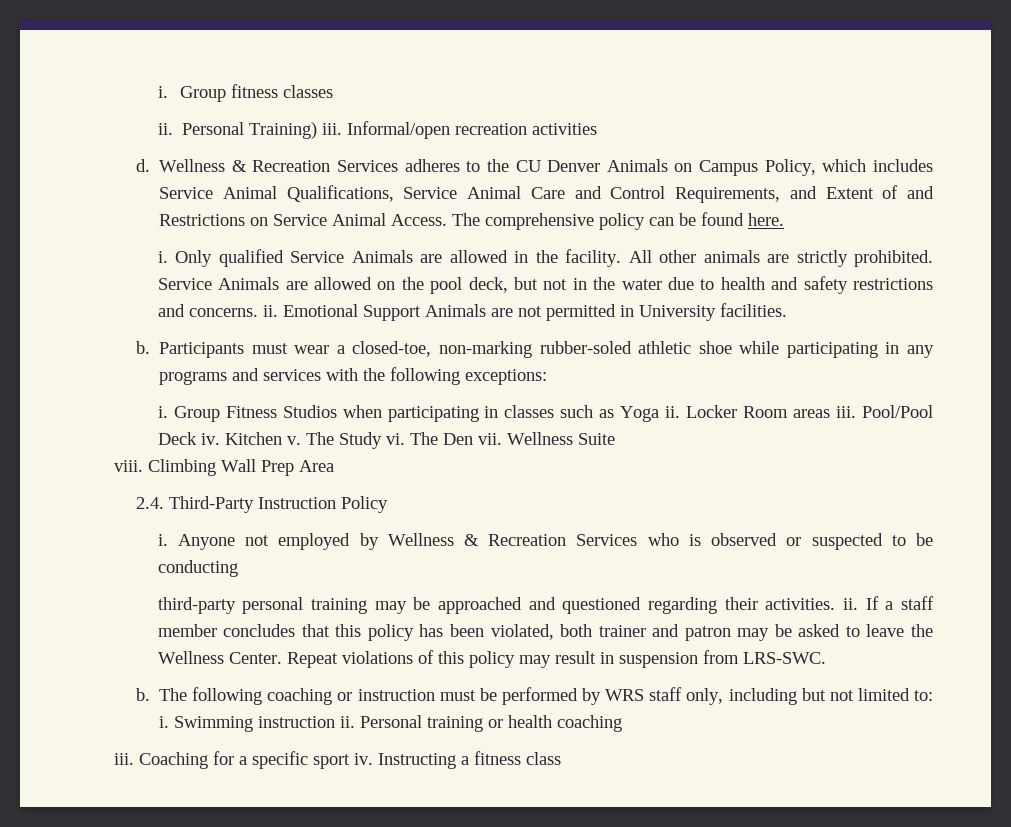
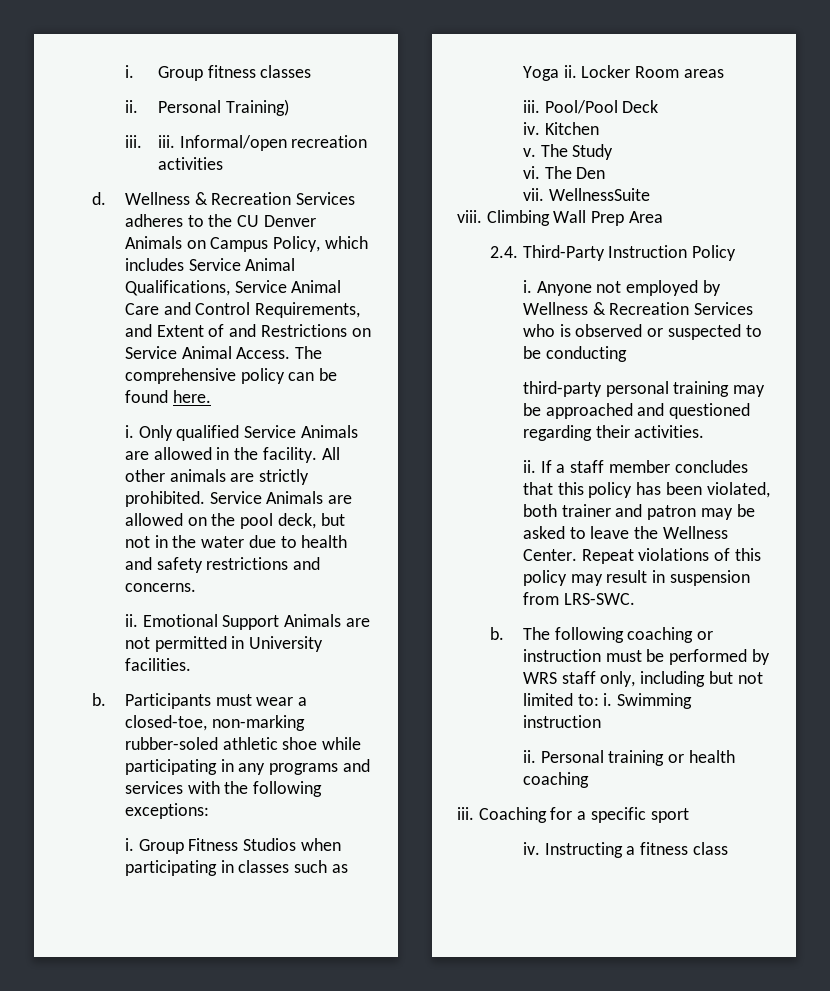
- Personal Training) iii.
+ Personal Training)
+ iii. iii.
- Service Animals are allowed on the pool deck, but not in the water due to health and safety restrictions and concerns. ii.
+ Service Animals are allowed on the pool deck, but not in the water due to health and safety restrictions and concerns.
+ ii.
- Locker Room areas iii.
+ Locker Room areas
+ iii.
- Pool/Pool Deck iv.
+ Pool/Pool Deck
+ iv.
- Kitchen v.
+ Kitchen
+ v.
- The Study vi.
+ The Study
+ vi.
- The Den vii. Wellness Suite
+ The Den
+ vii. WellnessSuite
- third-party personal training may be approached and questioned regarding their activities. ii.
+ third-party personal training may be approached and questioned regarding their activities.
+ ii.
- Swimming instruction ii.
+ Swimming instruction
+ ii.
- Coaching for a specific sport iv.
+ Coaching for a specific sport
+ iv.

